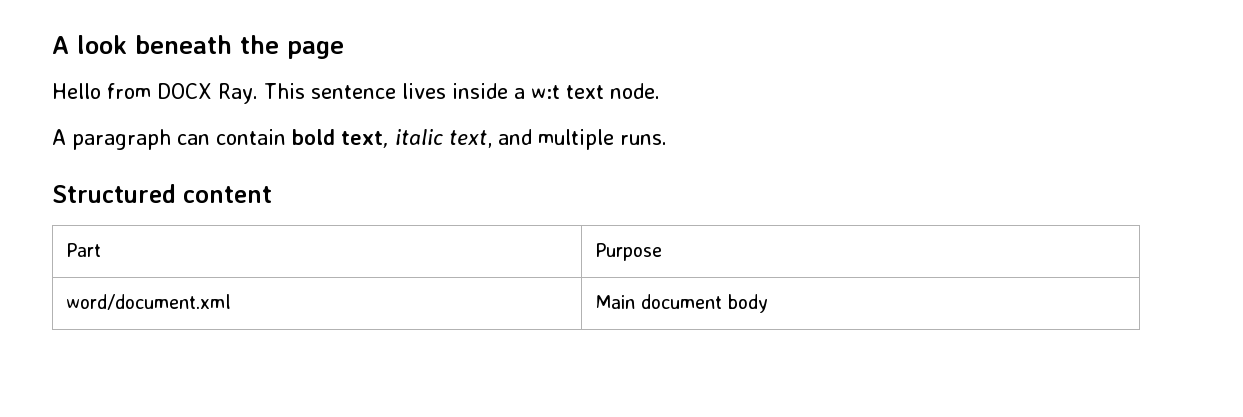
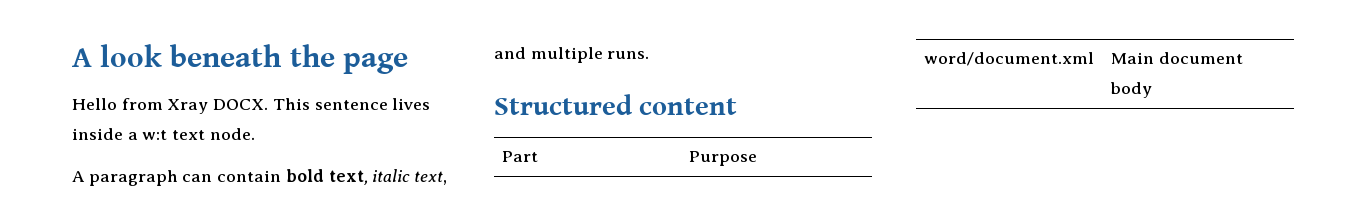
- Hello from DOCX Ray. This sentence lives inside a w:t text node.
+ Hello from Xray DOCX. This sentence lives inside a w:t text node.

